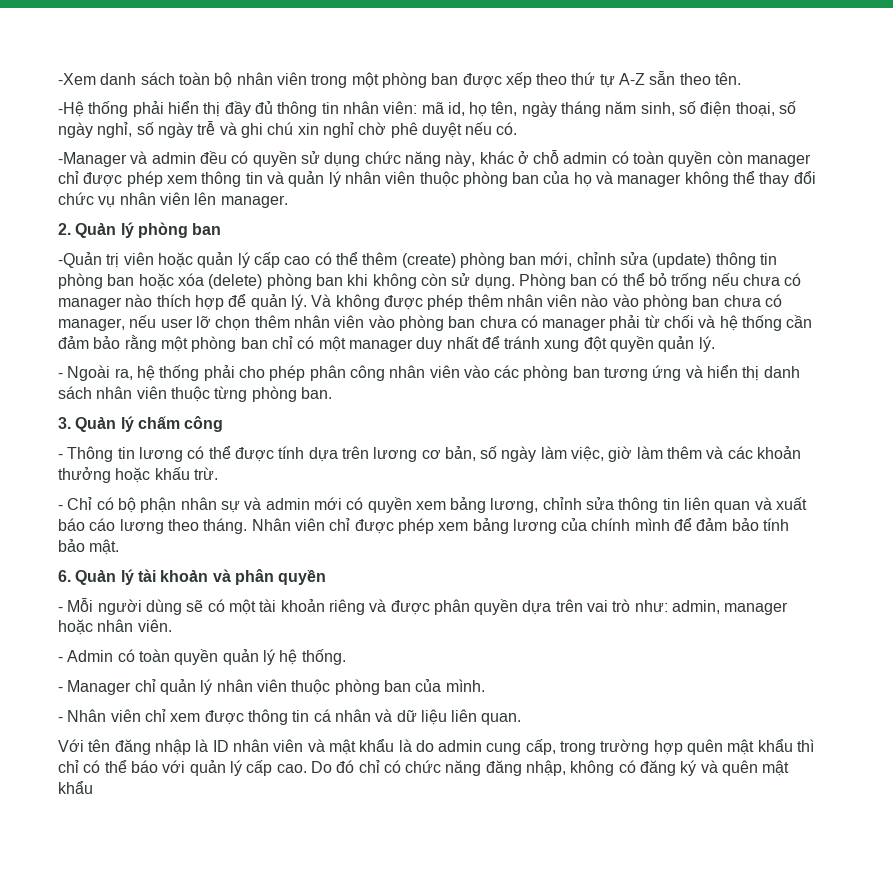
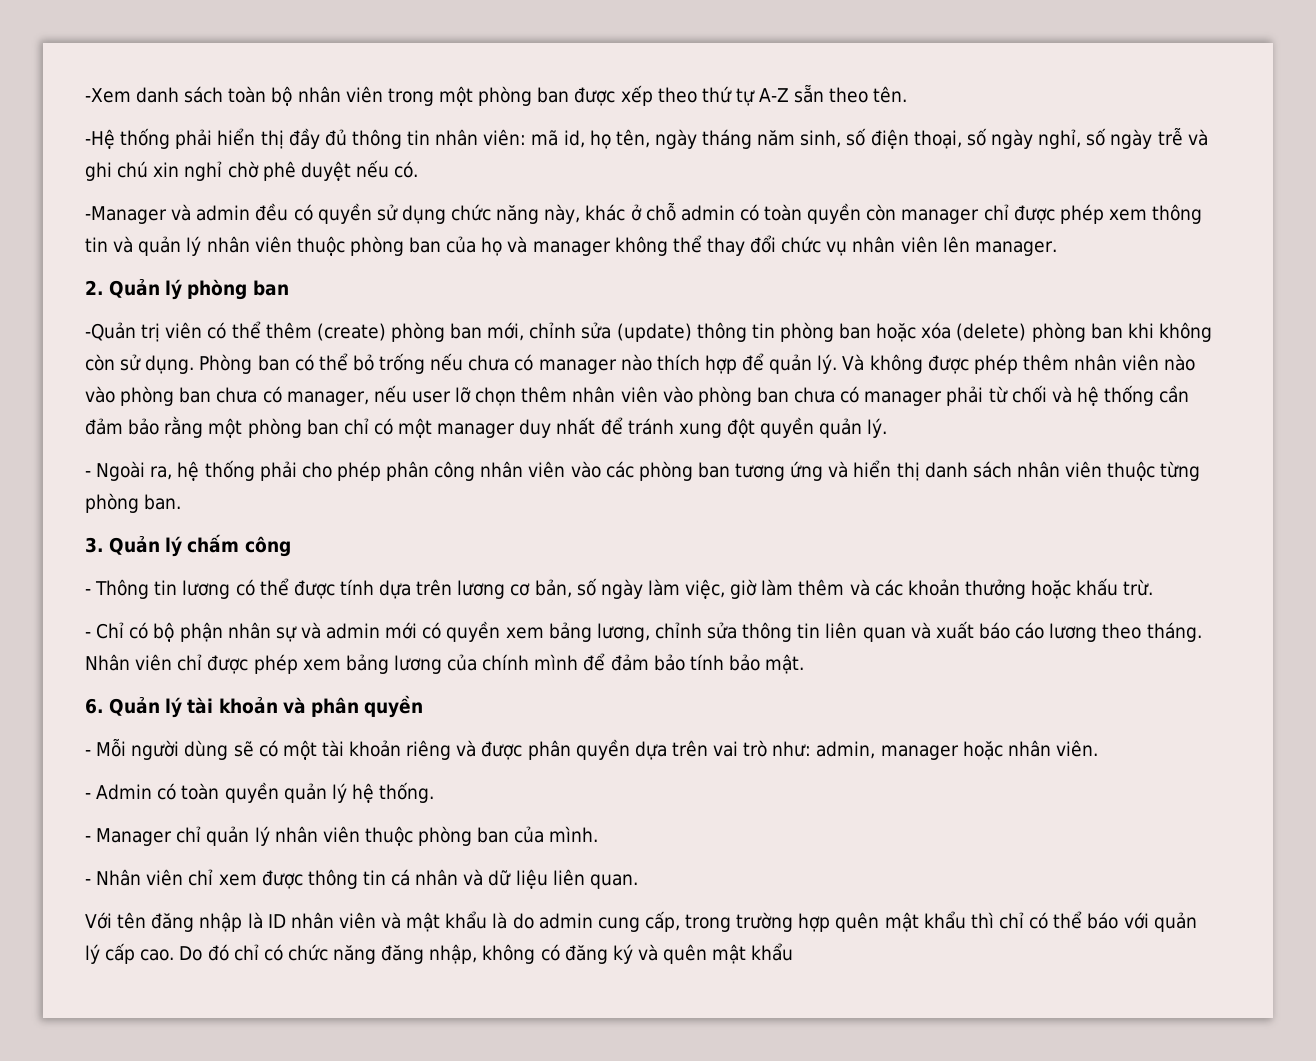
- -Quản trị viên hoặc quản lý cấp cao có thể thêm (create) phòng ban mới, chỉnh sửa (update) thông tin phòng ban hoặc xóa (delete) phòng ban khi không còn sử dụng.
+ -Quản trị viên có thể thêm (create) phòng ban mới, chỉnh sửa (update) thông tin phòng ban hoặc xóa (delete) phòng ban khi không còn sử dụng.

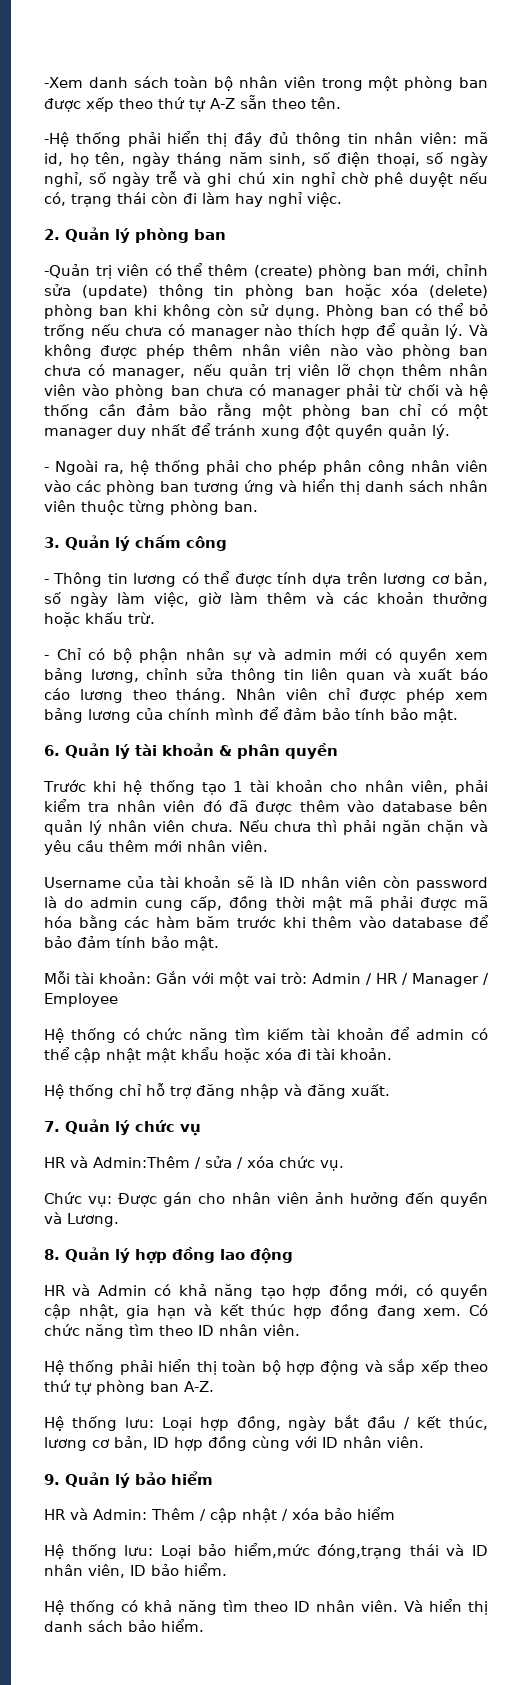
- -Hệ thống phải hiển thị đầy đủ thông tin nhân viên: mã id, họ tên, ngày tháng năm sinh, số điện thoại, số ngày nghỉ, số ngày trễ và ghi chú xin nghỉ chờ phê duyệt nếu có.
- -Manager và admin đều có quyền sử dụng chức năng này, khác ở chỗ admin có toàn quyền còn manager chỉ được phép xem thông tin và quản lý nhân viên thuộc phòng ban của họ và manager không thể thay đổi chức vụ nhân viên lên manager.
+ -Hệ thống phải hiển thị đầy đủ thông tin nhân viên: mã id, họ tên, ngày tháng năm sinh, số điện thoại, số ngày nghỉ, số ngày trễ và ghi chú xin nghỉ chờ phê duyệt nếu có, trạng thái còn đi làm hay nghỉ việc.
- Và không được phép thêm nhân viên nào vào phòng ban chưa có manager, nếu user lỡ chọn thêm nhân viên vào phòng ban chưa có manager phải từ chối và hệ thống cần đảm bảo rằng một phòng ban chỉ có một manager duy nhất để tránh xung đột quyền quản lý.
+ Và không được phép thêm nhân viên nào vào phòng ban chưa có manager, nếu quản trị viên lỡ chọn thêm nhân viên vào phòng ban chưa có manager phải từ chối và hệ thống cần đảm bảo rằng một phòng ban chỉ có một manager duy nhất để tránh xung đột quyền quản lý.
- 6. Quản lý tài khoản và phân quyền
+ 6. Quản lý tài khoản & phân quyền
- - Mỗi người dùng sẽ có một tài khoản riêng và được phân quyền dựa trên vai trò như: admin, manager hoặc nhân viên.
- - Admin có toàn quyền quản lý hệ thống.
- - Manager chỉ quản lý nhân viên thuộc phòng ban của mình.
- - Nhân viên chỉ xem được thông tin cá nhân và dữ liệu liên quan.
- Với tên đăng nhập là ID nhân viên và mật khẩu là do admin cung cấp, trong trường hợp quên mật khẩu thì chỉ có thể báo với quản lý cấp cao. Do đó chỉ có chức năng đăng nhập, không có đăng ký và quên mật khẩu
+ Trước khi hệ thống tạo 1 tài khoản cho nhân viên, phải kiểm tra nhân viên đó đã được thêm vào database bên quản lý nhân viên chưa. Nếu chưa thì phải ngăn chặn và yêu cầu thêm mới nhân viên.
+ Username của tài khoản sẽ là ID nhân viên còn password là do admin cung cấp, đồng thời mật mã phải được mã hóa bằng các hàm băm trước khi thêm vào database để bảo đảm tính bảo mật.
+ Mỗi tài khoản: Gắn với một vai trò: Admin / HR / Manager / Employee
+ Hệ thống có chức năng tìm kiếm tài khoản để admin có thể cập nhật mật khẩu hoặc xóa đi tài khoản.
+ Hệ thống chỉ hỗ trợ đăng nhập và đăng xuất.
+ 7. Quản lý chức vụ
+ HR và Admin:Thêm / sửa / xóa chức vụ.
+ Chức vụ: Được gán cho nhân viên ảnh hưởng đến quyền và Lương.
+ 8. Quản lý hợp đồng lao động
+ HR và Admin có khả năng tạo hợp đồng mới, có quyền cập nhật, gia hạn và kết thúc hợp đồng đang xem. Có chức năng tìm theo ID nhân viên.
+ Hệ thống phải hiển thị toàn bộ hợp động và sắp xếp theo thứ tự phòng ban A-Z.
+ Hệ thống lưu: Loại hợp đồng, ngày bắt đầu / kết thúc, lương cơ bản, ID hợp đồng cùng với ID nhân viên.
+ 9. Quản lý bảo hiểm
+ HR và Admin: Thêm / cập nhật / xóa bảo hiểm
+ Hệ thống lưu: Loại bảo hiểm,mức đóng,trạng thái và ID nhân viên, ID bảo hiểm.
+ Hệ thống có khả năng tìm theo ID nhân viên. Và hiển thị danh sách bảo hiểm.

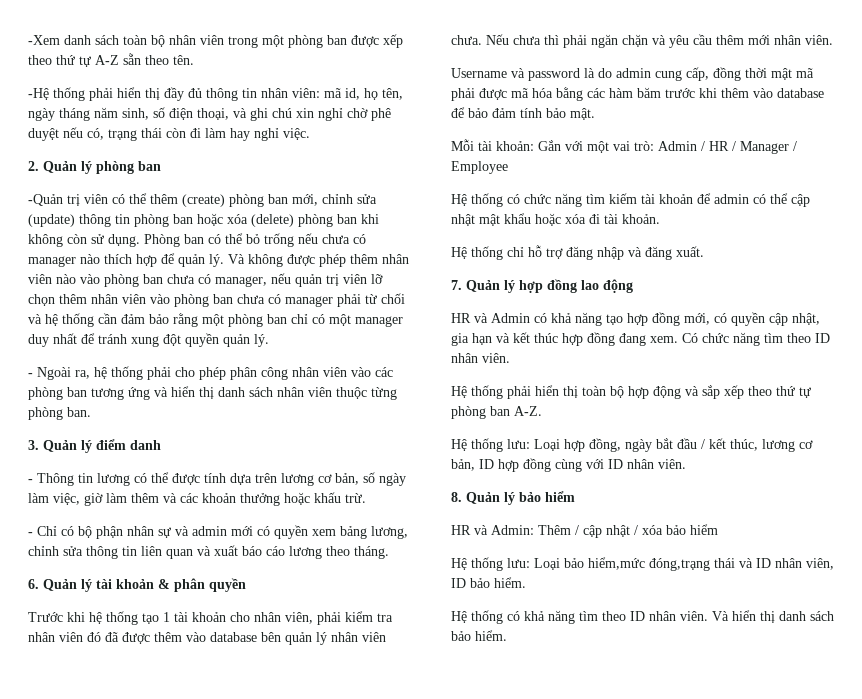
- -Hệ thống phải hiển thị đầy đủ thông tin nhân viên: mã id, họ tên, ngày tháng năm sinh, số điện thoại, số ngày nghỉ, số ngày trễ và ghi chú xin nghỉ chờ phê duyệt nếu có, trạng thái còn đi làm hay nghỉ việc.
+ -Hệ thống phải hiển thị đầy đủ thông tin nhân viên: mã id, họ tên, ngày tháng năm sinh, số điện thoại, và ghi chú xin nghỉ chờ phê duyệt nếu có, trạng thái còn đi làm hay nghỉ việc.
- 3. Quản lý chấm công
+ 3. Quản lý điểm danh
- Nhân viên chỉ được phép xem bảng lương của chính mình để đảm bảo tính bảo mật.
- Username của tài khoản sẽ là ID nhân viên còn password là do admin cung cấp, đồng thời mật mã phải được mã hóa bằng các hàm băm trước khi thêm vào database để bảo đảm tính bảo mật.
+ Username và password là do admin cung cấp, đồng thời mật mã phải được mã hóa bằng các hàm băm trước khi thêm vào database để bảo đảm tính bảo mật.
- 7. Quản lý chức vụ
- HR và Admin:Thêm / sửa / xóa chức vụ.
- Chức vụ: Được gán cho nhân viên ảnh hưởng đến quyền và Lương.
- 8. Quản lý hợp đồng lao động
+ 7. Quản lý hợp đồng lao động
- 9. Quản lý bảo hiểm
+ 8. Quản lý bảo hiểm

